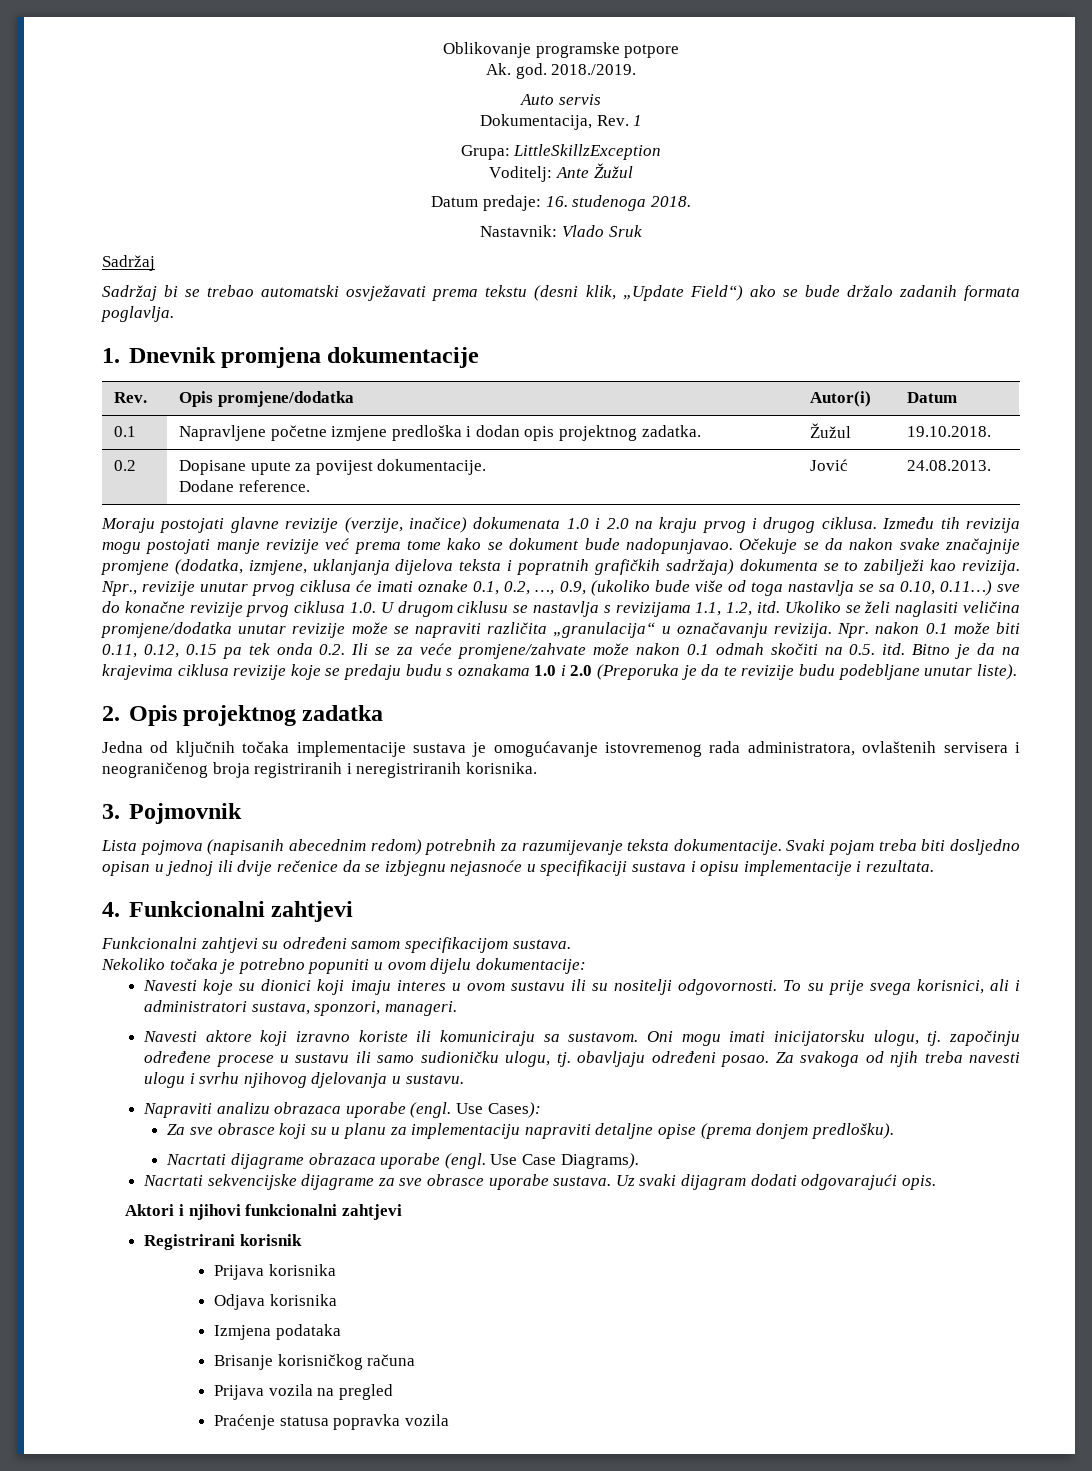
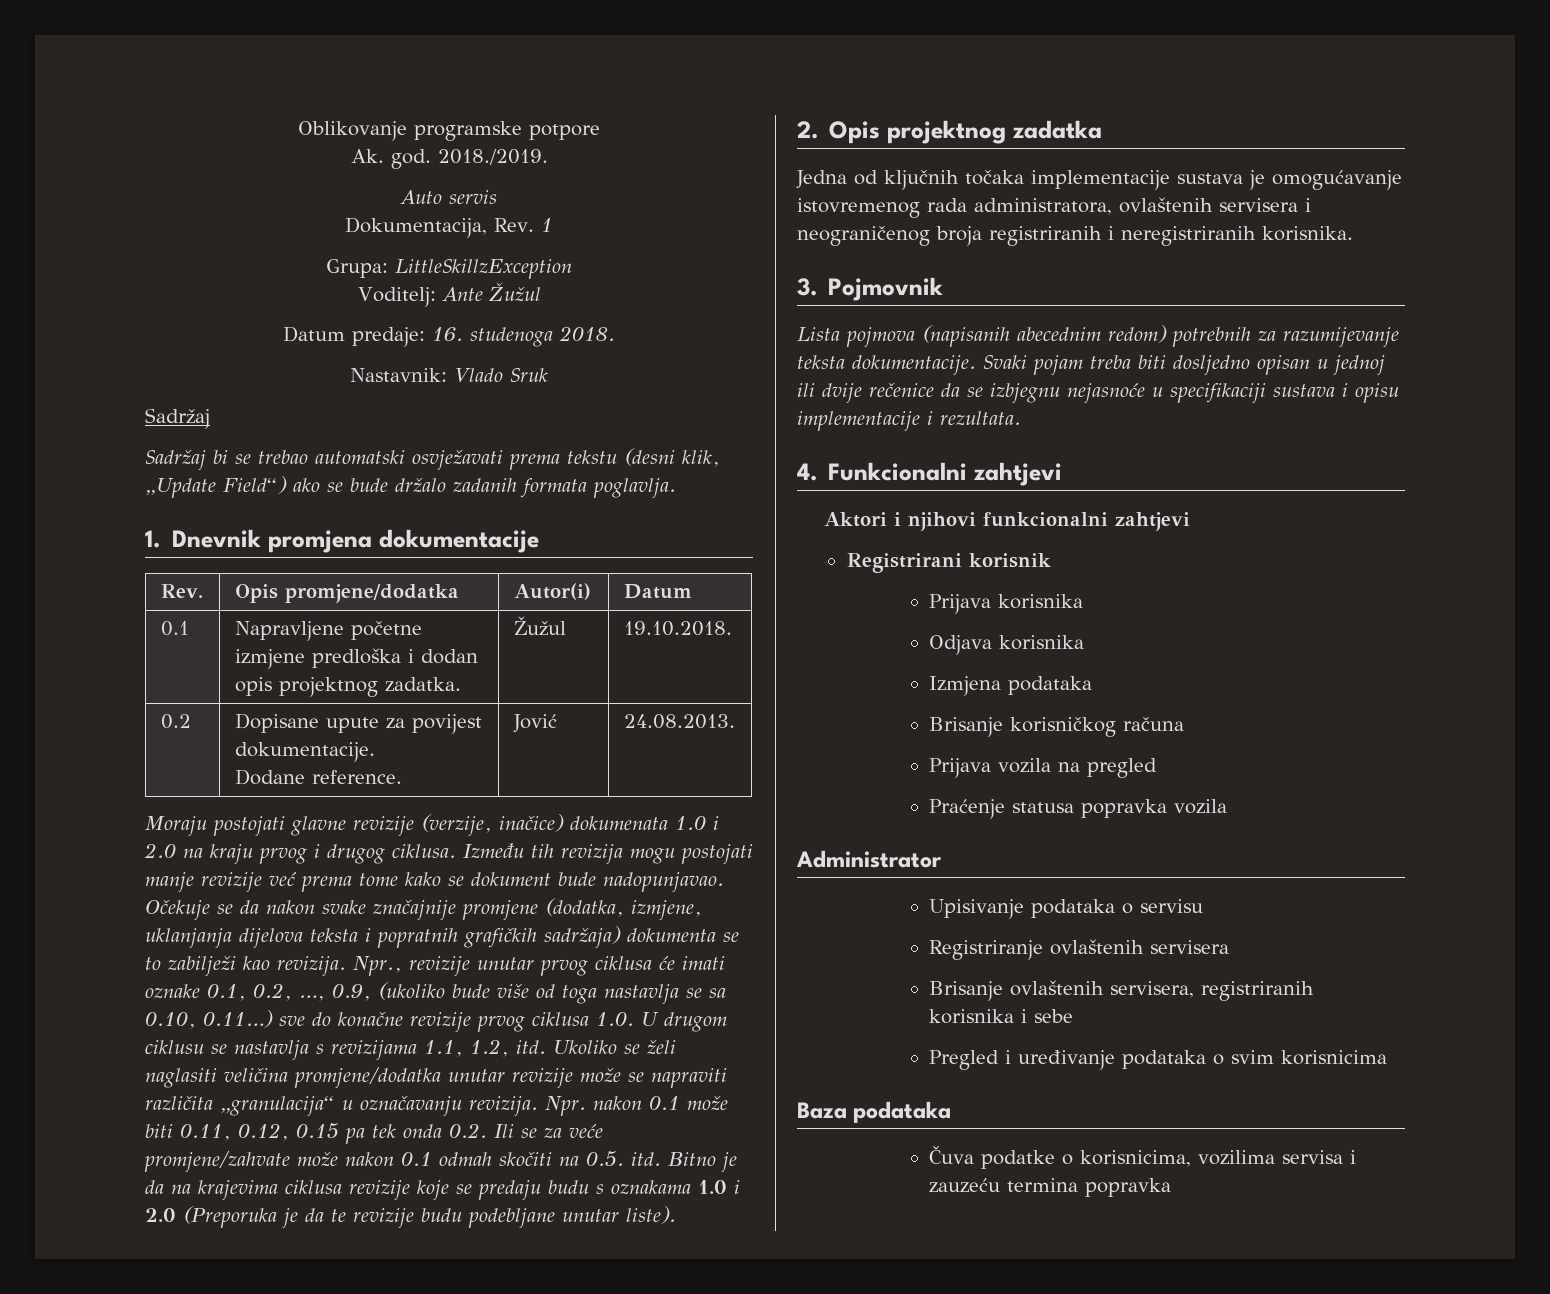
- Funkcionalni zahtjevi su određeni samom specifikacijom sustava.
- Nekoliko točaka je potrebno popuniti u ovom dijelu dokumentacije:
- Navesti koje su dionici koji imaju interes u ovom sustavu ili su nositelji odgovornosti. To su prije svega korisnici, ali i administratori sustava, sponzori, manageri.
- Navesti aktore koji izravno koriste ili komuniciraju sa sustavom. Oni mogu imati inicijatorsku ulogu, tj. započinju određene procese u sustavu ili samo sudioničku ulogu, tj. obavljaju određeni posao. Za svakoga od njih treba navesti ulogu i svrhu njihovog djelovanja u sustavu.
- Napraviti analizu obrazaca uporabe (engl. Use Cases):
- Za sve obrasce koji su u planu za implementaciju napraviti detaljne opise (prema donjem predlošku).
- Nacrtati dijagrame obrazaca uporabe (engl. Use Case Diagrams).
- Nacrtati sekvencijske dijagrame za sve obrasce uporabe sustava. Uz svaki dijagram dodati odgovarajući opis.
+ Administrator
+ Upisivanje podataka o servisu
+ Registriranje ovlaštenih servisera
+ Brisanje ovlaštenih servisera, registriranih korisnika i sebe
+ Pregled i uređivanje podataka o svim korisnicima
+ Baza podataka
+ Čuva podatke o korisnicima, vozilima servisa i zauzeću termina popravka

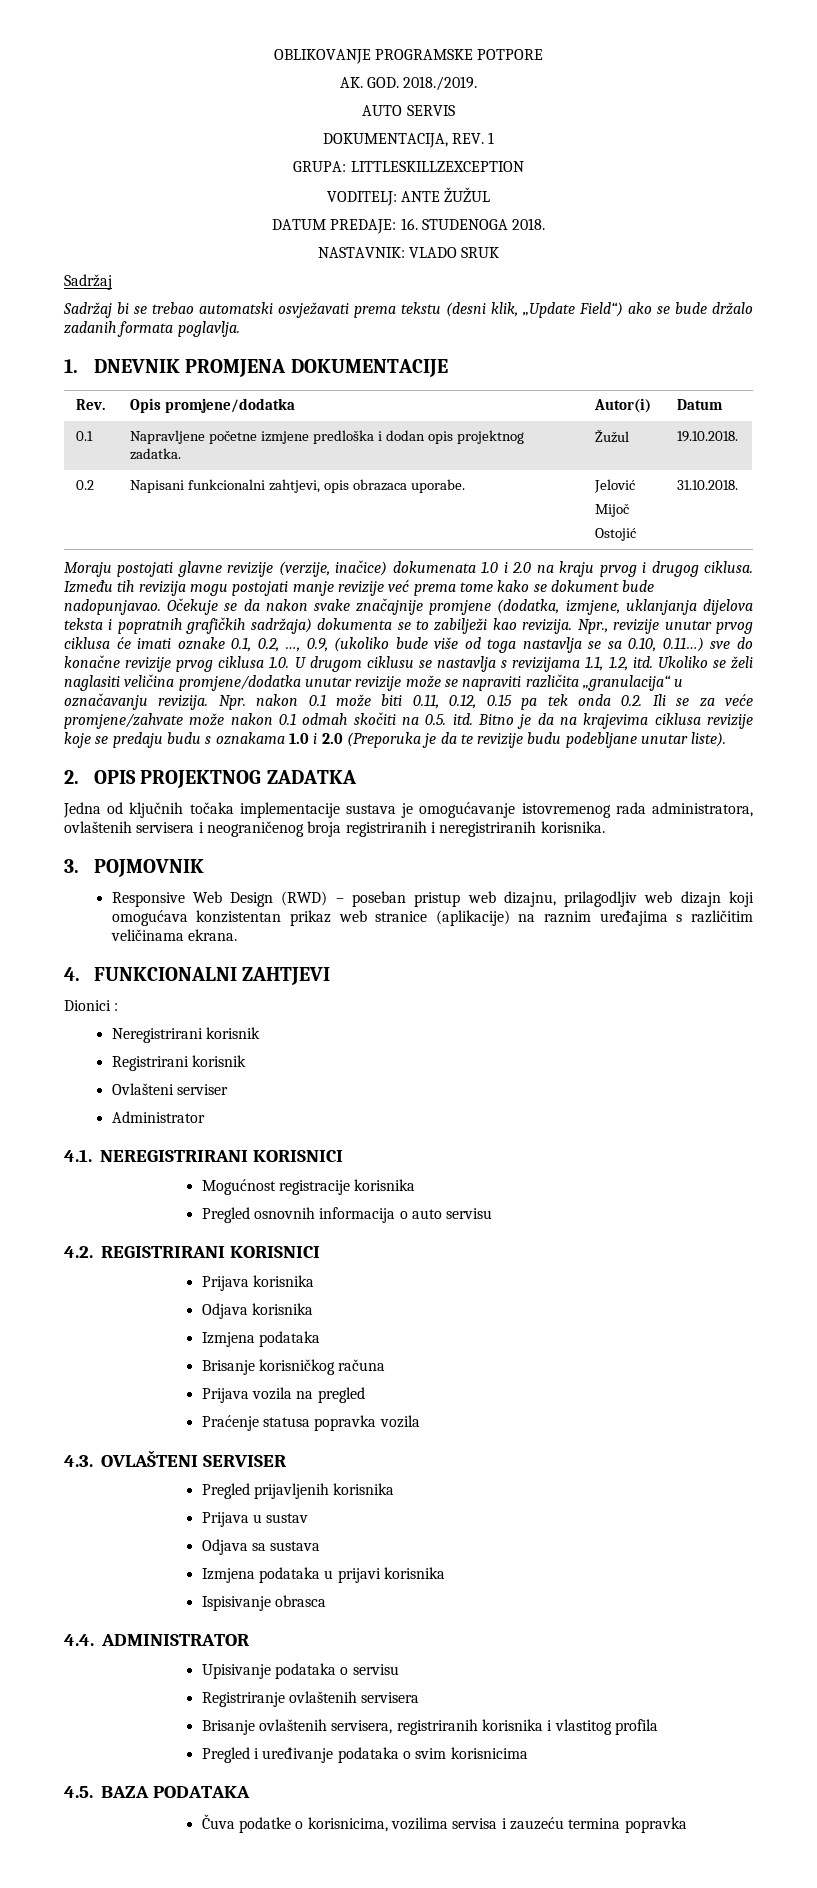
- Oblikovanje programske potpore
- Ak. god. 2018./2019.
- Auto servis
- Dokumentacija, Rev. 1
- Grupa: LittleSkillzException
- Voditelj: Ante Žužul
- Datum predaje: 16. studenoga 2018.
- Nastavnik: Vlado Sruk
+ OBLIKOVANJE PROGRAMSKE POTPORE
+ AK. GOD. 2018./2019.
+ AUTO SERVIS
+ DOKUMENTACIJA, REV. 1
+ GRUPA: LITTLESKILLZEXCEPTION
+ VODITELJ: ANTE ŽUŽUL
+ DATUM PREDAJE: 16. STUDENOGA 2018.
+ NASTAVNIK: VLADO SRUK
- 1. Dnevnik promjena dokumentacije
+ 1. DNEVNIK PROMJENA DOKUMENTACIJE
- 0.2 | Dopisane upute za povijest dokumentacije.
- Dodane reference. | Jović | 24.08.2013.
+ 0.2 | Napisani funkcionalni zahtjevi, opis obrazaca uporabe. | Jelović
+ Mijoč
+ Ostojić | 31.10.2018.
- 2. Opis projektnog zadatka
+ 2. OPIS PROJEKTNOG ZADATKA
- 3. Pojmovnik
- Lista pojmova (napisanih abecednim redom) potrebnih za razumijevanje teksta dokumentacije. Svaki pojam treba biti dosljedno opisan u jednoj ili dvije rečenice da se izbjegnu nejasnoće u specifikaciji sustava i opisu implementacije i rezultata.
- 4. Funkcionalni zahtjevi
- Aktori i njihovi funkcionalni zahtjevi
+ 3. POJMOVNIK
+ Responsive Web Design (RWD) – poseban pristup web dizajnu, prilagodljiv web dizajn koji omogućava konzistentan prikaz web stranice (aplikacije) na raznim uređajima s različitim veličinama ekrana.
+ 4. FUNKCIONALNI ZAHTJEVI
+ Dionici :
+ Neregistrirani korisnik
  Registrirani korisnik
+ Ovlašteni serviser
+ Administrator
+ 4.1. NEREGISTRIRANI KORISNICI
+ Mogućnost registracije korisnika
+ Pregled osnovnih informacija o auto servisu
+ 4.2. REGISTRIRANI KORISNICI
- Administrator
+ 4.3. OVLAŠTENI SERVISER
+ Pregled prijavljenih korisnika
+ Prijava u sustav
+ Odjava sa sustava
+ Izmjena podataka u prijavi korisnika
+ Ispisivanje obrasca
+ 4.4. ADMINISTRATOR
- Brisanje ovlaštenih servisera, registriranih korisnika i sebe
+ Brisanje ovlaštenih servisera, registriranih korisnika i vlastitog profila
- Baza podataka
+ 4.5. BAZA PODATAKA

